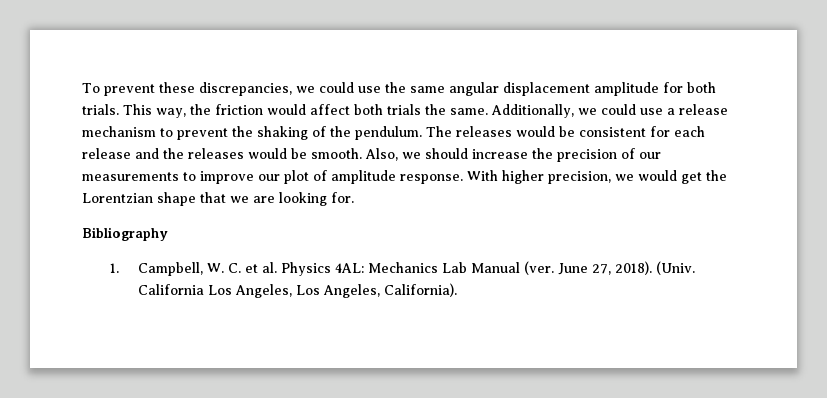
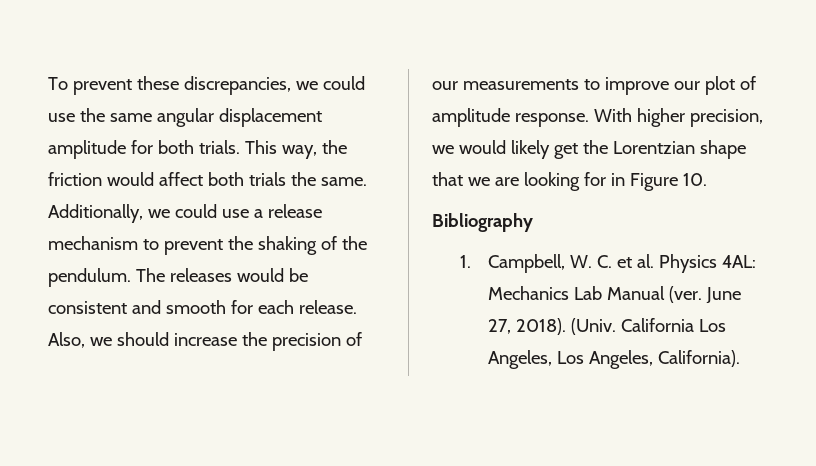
- The releases would be consistent for each release and the releases would be smooth.
+ The releases would be consistent and smooth for each release.
- With higher precision, we would get the Lorentzian shape that we are looking for.
+ With higher precision, we would likely get the Lorentzian shape that we are looking for in Figure 10.

